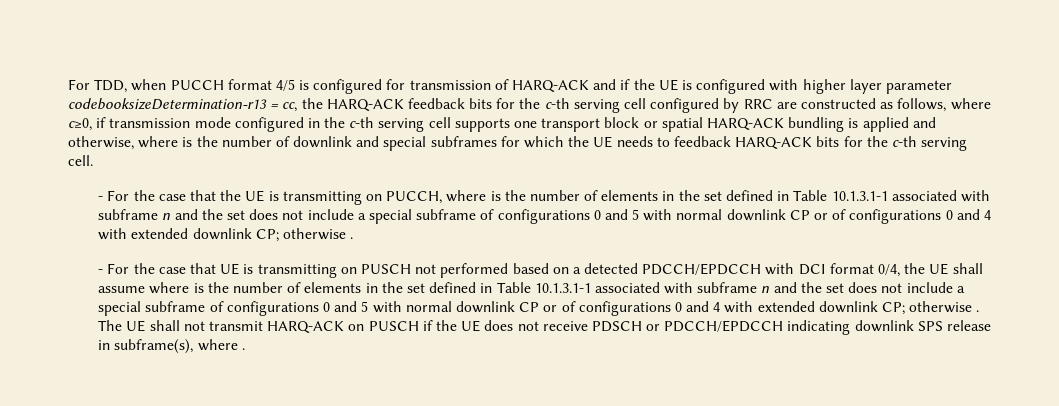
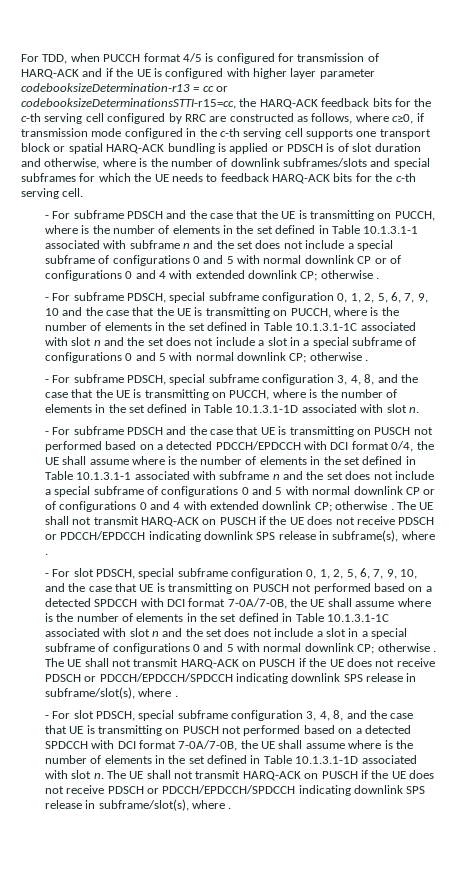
- For TDD, when PUCCH format 4/5 is configured for transmission of HARQ-ACK and if the UE is configured with higher layer parameter codebooksizeDetermination-r13 = cc, the HARQ-ACK feedback bits for the c-th serving cell configured by RRC are constructed as follows, where c≥0, if transmission mode configured in the c-th serving cell supports one transport block or spatial HARQ-ACK bundling is applied and otherwise, where is the number of downlink and special subframes for which the UE needs to feedback HARQ-ACK bits for the c-th serving cell.
+ For TDD, when PUCCH format 4/5 is configured for transmission of HARQ-ACK and if the UE is configured with higher layer parameter codebooksizeDetermination-r13 = cc or codebooksizeDeterminationsSTTI-r15=cc, the HARQ-ACK feedback bits for the c-th serving cell configured by RRC are constructed as follows, where c≥0, if transmission mode configured in the c-th serving cell supports one transport block or spatial HARQ-ACK bundling is applied or PDSCH is of slot duration and otherwise, where is the number of downlink subframes/slots and special subframes for which the UE needs to feedback HARQ-ACK bits for the c-th serving cell.
- - For the case that the UE is transmitting on PUCCH, where is the number of elements in the set defined in Table 10.1.3.1-1 associated with subframe n and the set does not include a special subframe of configurations 0 and 5 with normal downlink CP or of configurations 0 and 4 with extended downlink CP; otherwise .
+ - For subframe PDSCH and the case that the UE is transmitting on PUCCH, where is the number of elements in the set defined in Table 10.1.3.1-1 associated with subframe n and the set does not include a special subframe of configurations 0 and 5 with normal downlink CP or of configurations 0 and 4 with extended downlink CP; otherwise .
- - For the case that UE is transmitting on PUSCH not performed based on a detected PDCCH/EPDCCH with DCI format 0/4, the UE shall assume where is the number of elements in the set defined in Table 10.1.3.1-1 associated with subframe n and the set does not include a special subframe of configurations 0 and 5 with normal downlink CP or of configurations 0 and 4 with extended downlink CP;
+ - For subframe PDSCH, special subframe configuration 0, 1, 2, 5, 6, 7, 9, 10 and the case that the UE is transmitting on PUCCH, where is the number of elements in the set defined in Table 10.1.3.1-1C associated with slot n and the set does not include a slot in a special subframe of configurations 0 and 5 with normal downlink CP; otherwise .
+ - For subframe PDSCH, special subframe configuration 3, 4, 8, and the case that the UE is transmitting on PUCCH, where is the number of elements in the set defined in Table 10.1.3.1-1D associated with slot n.
+ - For subframe PDSCH and the case that UE is transmitting on PUSCH not performed based on a detected PDCCH/EPDCCH with DCI format 0/4, the UE shall assume where is the number of elements in the set defined in Table 10.1.3.1-1 associated with subframe n and the set does not include a special subframe of configurations 0 and 5 with normal downlink CP or of configurations 0 and 4 with extended downlink CP;
+ - For slot PDSCH, special subframe configuration 0, 1, 2, 5, 6, 7, 9, 10, and the case that UE is transmitting on PUSCH not performed based on a detected SPDCCH with DCI format 7-0A/7-0B, the UE shall assume where is the number of elements in the set defined in Table 10.1.3.1-1C associated with slot n and the set does not include a slot in a special subframe of configurations 0 and 5 with normal downlink CP; otherwise . The UE shall not transmit HARQ-ACK on PUSCH if the UE does not receive PDSCH or PDCCH/EPDCCH/SPDCCH indicating downlink SPS release in subframe/slot(s), where .
+ - For slot PDSCH, special subframe configuration 3, 4, 8, and the case that UE is transmitting on PUSCH not performed based on a detected SPDCCH with DCI format 7-0A/7-0B, the UE shall assume where is the number of elements in the set defined in Table 10.1.3.1-1D associated with slot n. The UE shall not transmit HARQ-ACK on PUSCH if the UE does not receive PDSCH or PDCCH/EPDCCH/SPDCCH indicating downlink SPS release in subframe/slot(s), where .

